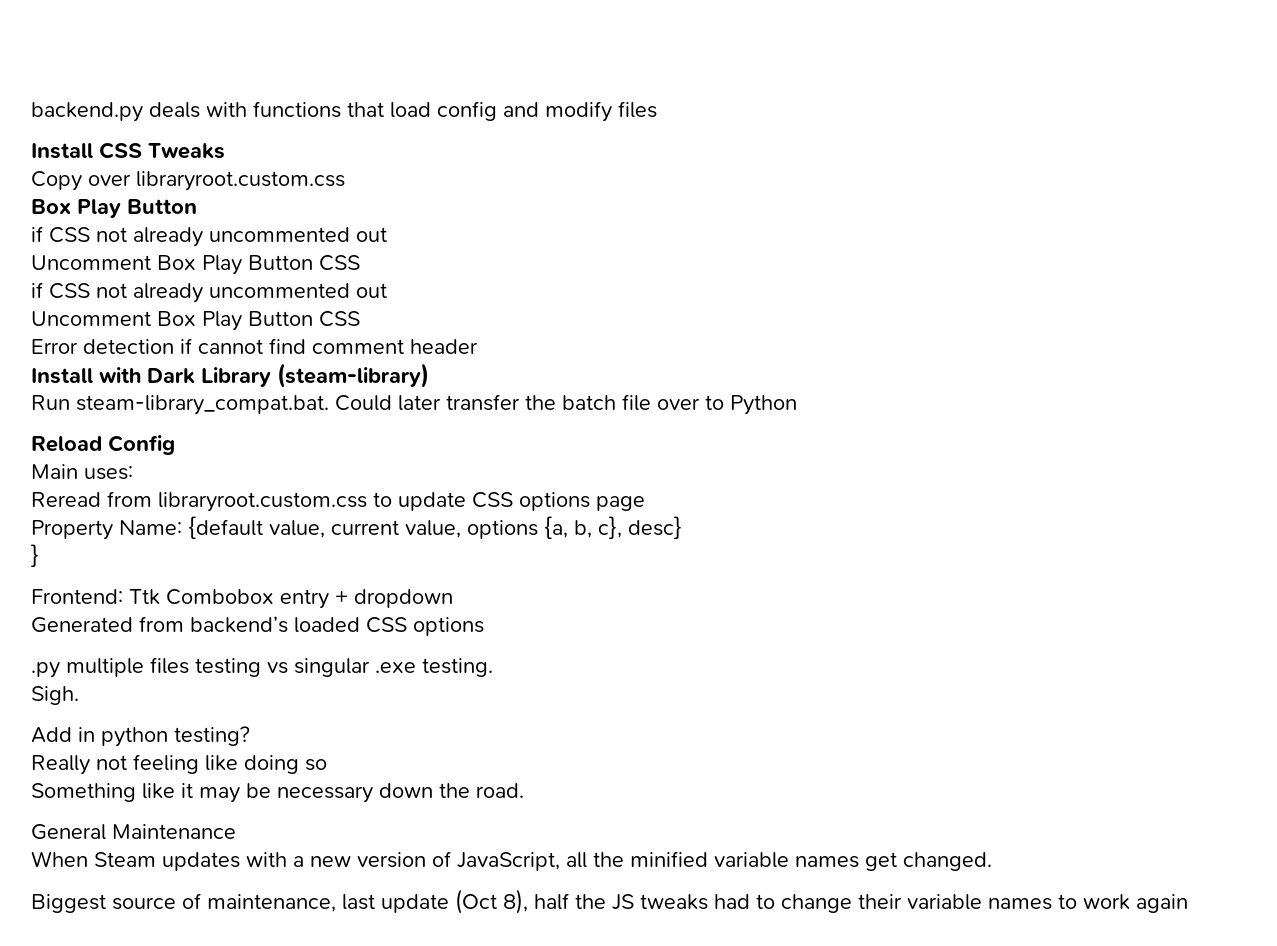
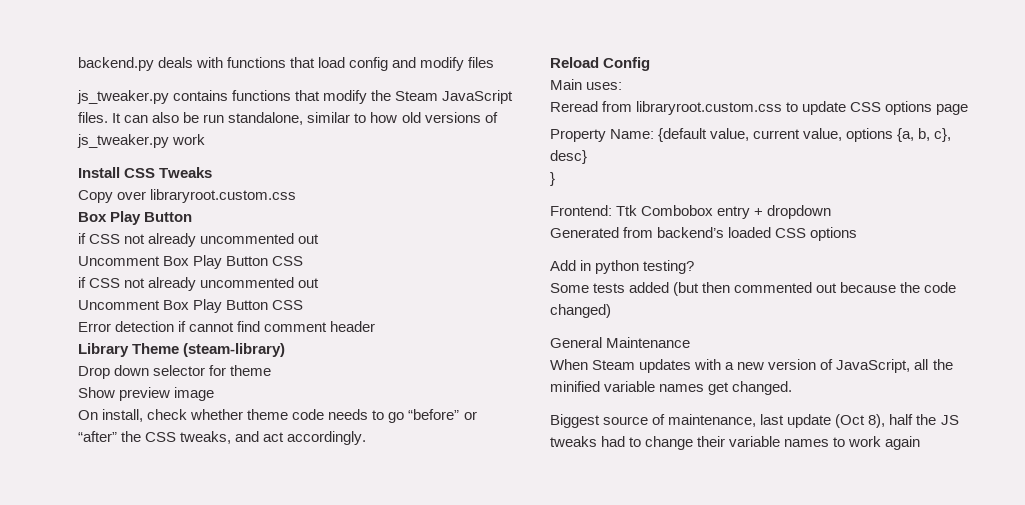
+ js_tweaker.py contains functions that modify the Steam JavaScript files. It can also be run standalone, similar to how old versions of js_tweaker.py work
- Install with Dark Library (steam-library)
- Run steam-library_compat.bat. Could later transfer the batch file over to Python
+ Library Theme (steam-library)
+ Drop down selector for theme
+ Show preview image
+ On install, check whether theme code needs to go “before” or “after” the CSS tweaks, and act accordingly.
- .py multiple files testing vs singular .exe testing.
- Sigh.
  Add in python testing?
- Really not feeling like doing so
- Something like it may be necessary down the road.
+ Some tests added (but then commented out because the code changed)

